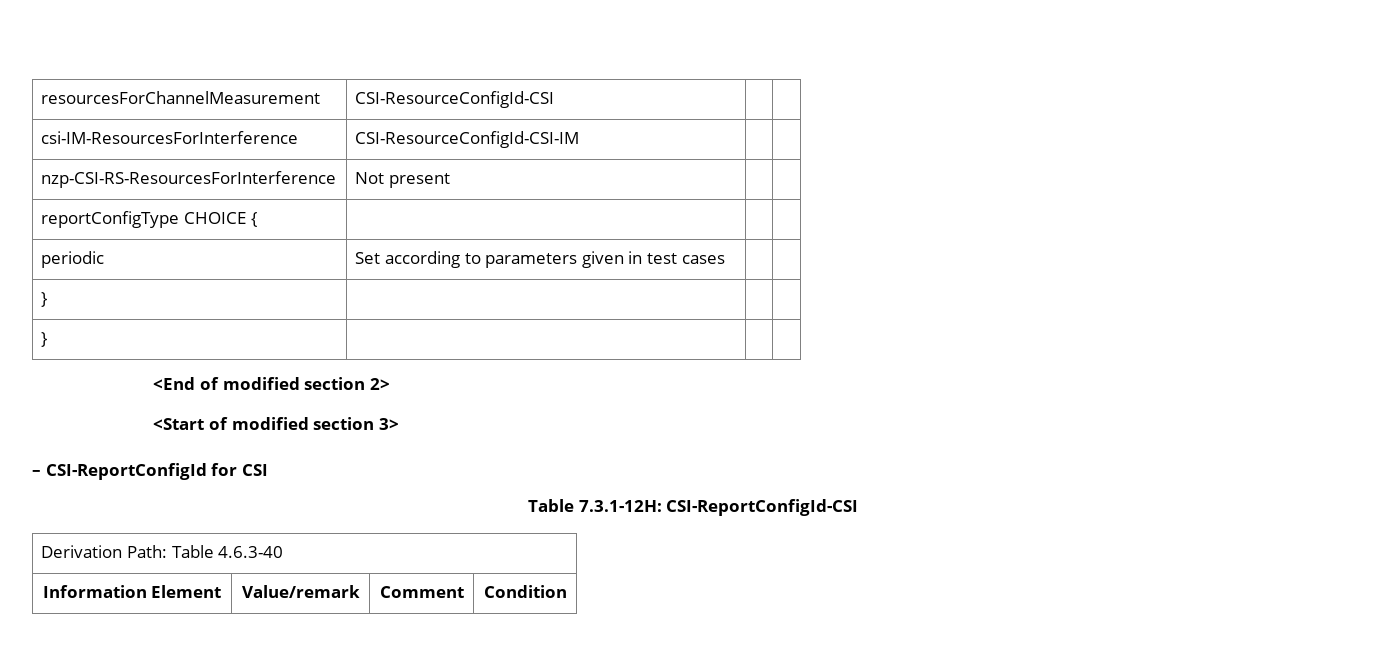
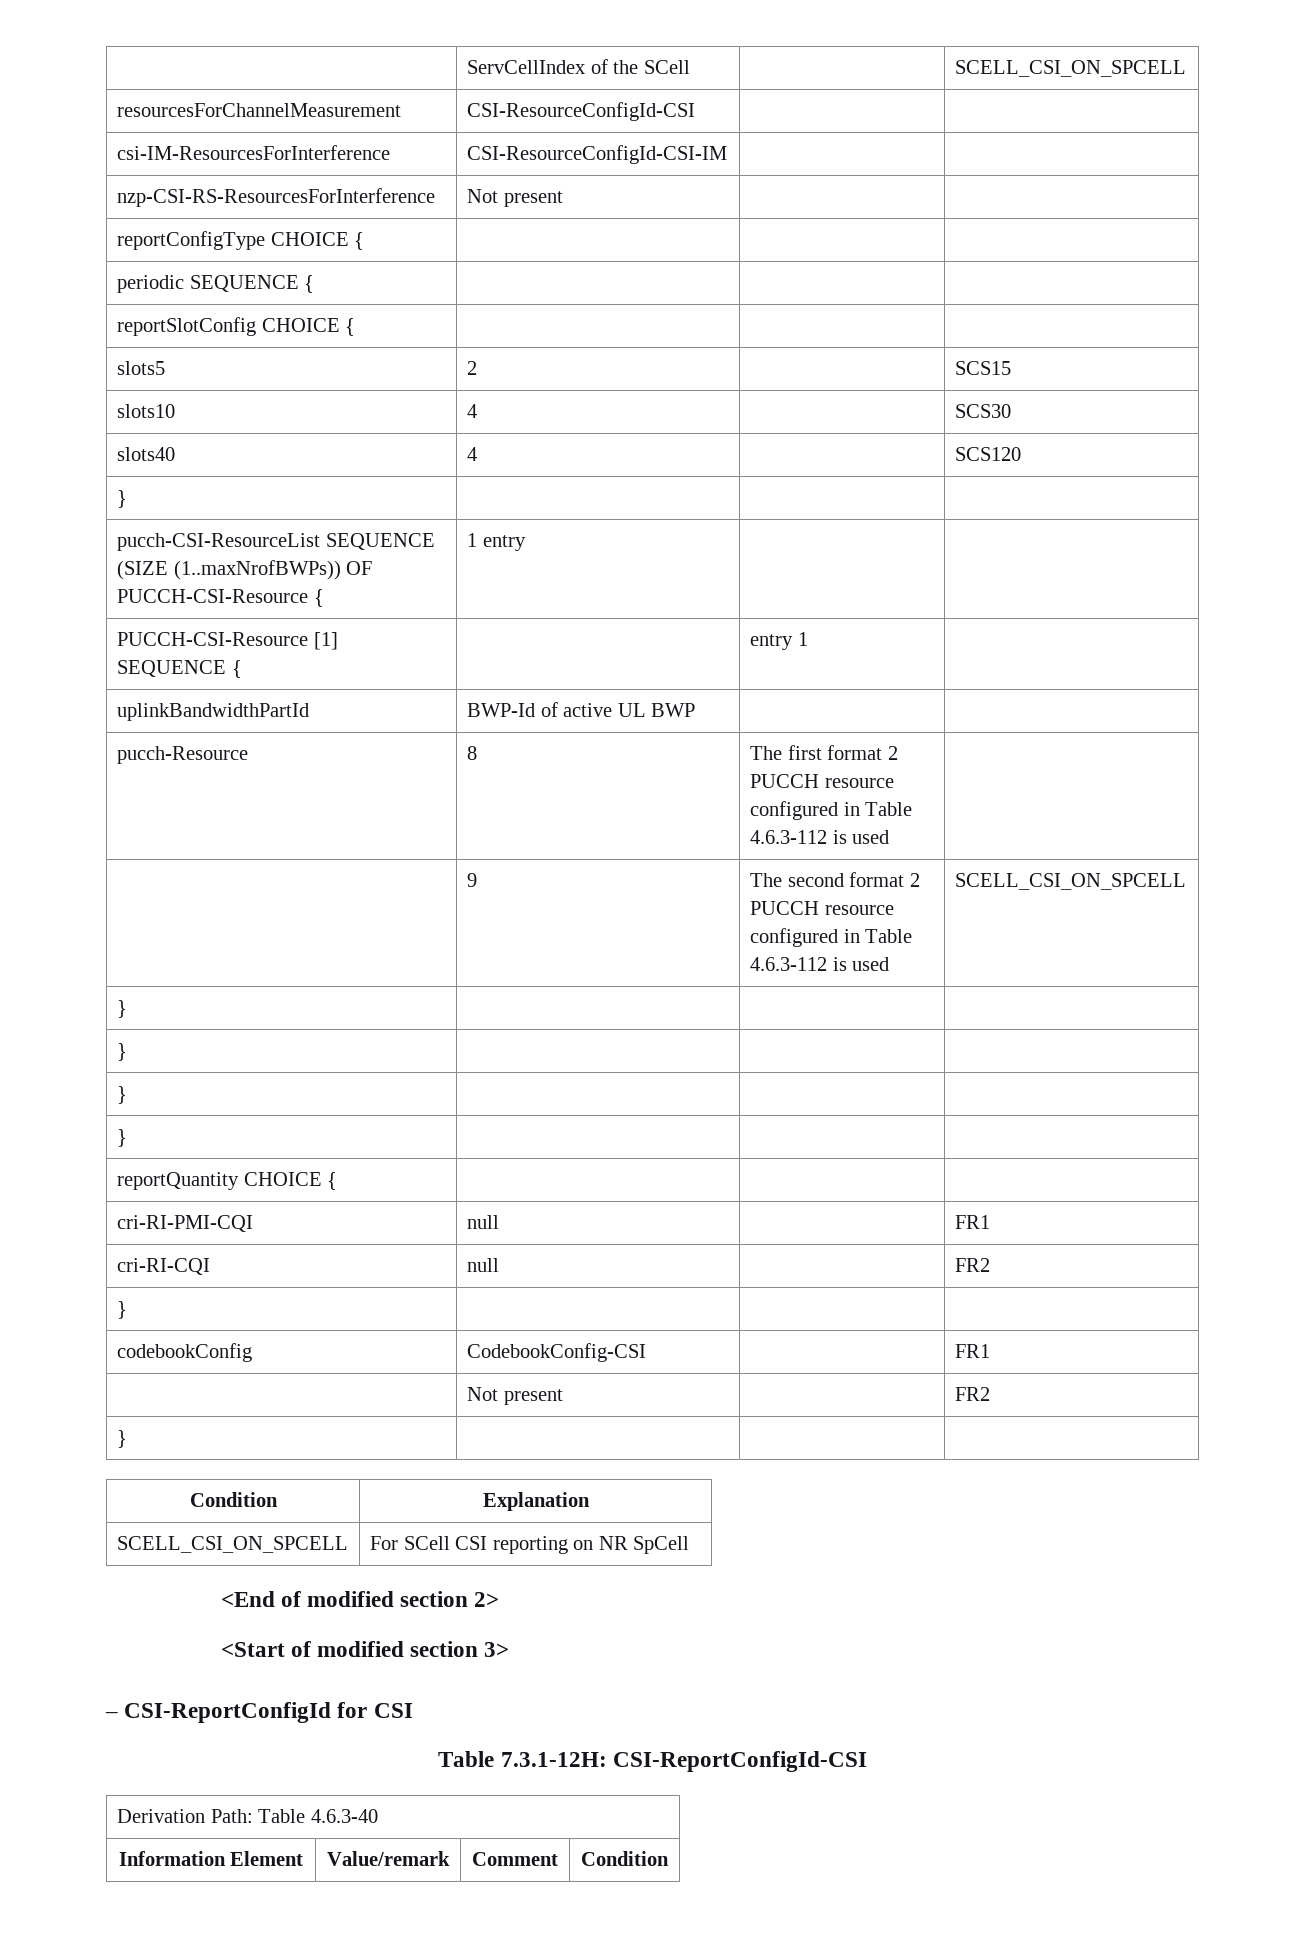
+ | ServCellIndex of the SCell | | SCELL_CSI_ON_SPCELL
- periodic | Set according to parameters given in test cases | |
+ periodic SEQUENCE { | | |
+ reportSlotConfig CHOICE { | | |
+ slots5 | 2 | | SCS15
+ slots10 | 4 | | SCS30
+ slots40 | 4 | | SCS120
+ } | | |
+ pucch-CSI-ResourceList SEQUENCE (SIZE (1..maxNrofBWPs)) OF PUCCH-CSI-Resource { | 1 entry | |
+ PUCCH-CSI-Resource [1] SEQUENCE { | | entry 1 |
+ uplinkBandwidthPartId | BWP-Id of active UL BWP | |
+ pucch-Resource | 8 | The first format 2 PUCCH resource configured in Table 4.6.3-112 is used |
+ | 9 | The second format 2 PUCCH resource configured in Table 4.6.3-112 is used | SCELL_CSI_ON_SPCELL
  } | | |
  } | | |
+ } | | |
+ } | | |
+ reportQuantity CHOICE { | | |
+ cri-RI-PMI-CQI | null | | FR1
+ cri-RI-CQI | null | | FR2
+ } | | |
+ codebookConfig | CodebookConfig-CSI | | FR1
+ | Not present | | FR2
+ } | | |
+ Condition | Explanation
+ SCELL_CSI_ON_SPCELL | For SCell CSI reporting on NR SpCell

